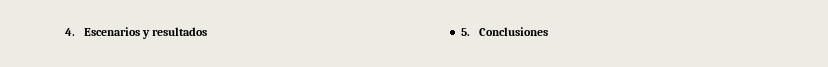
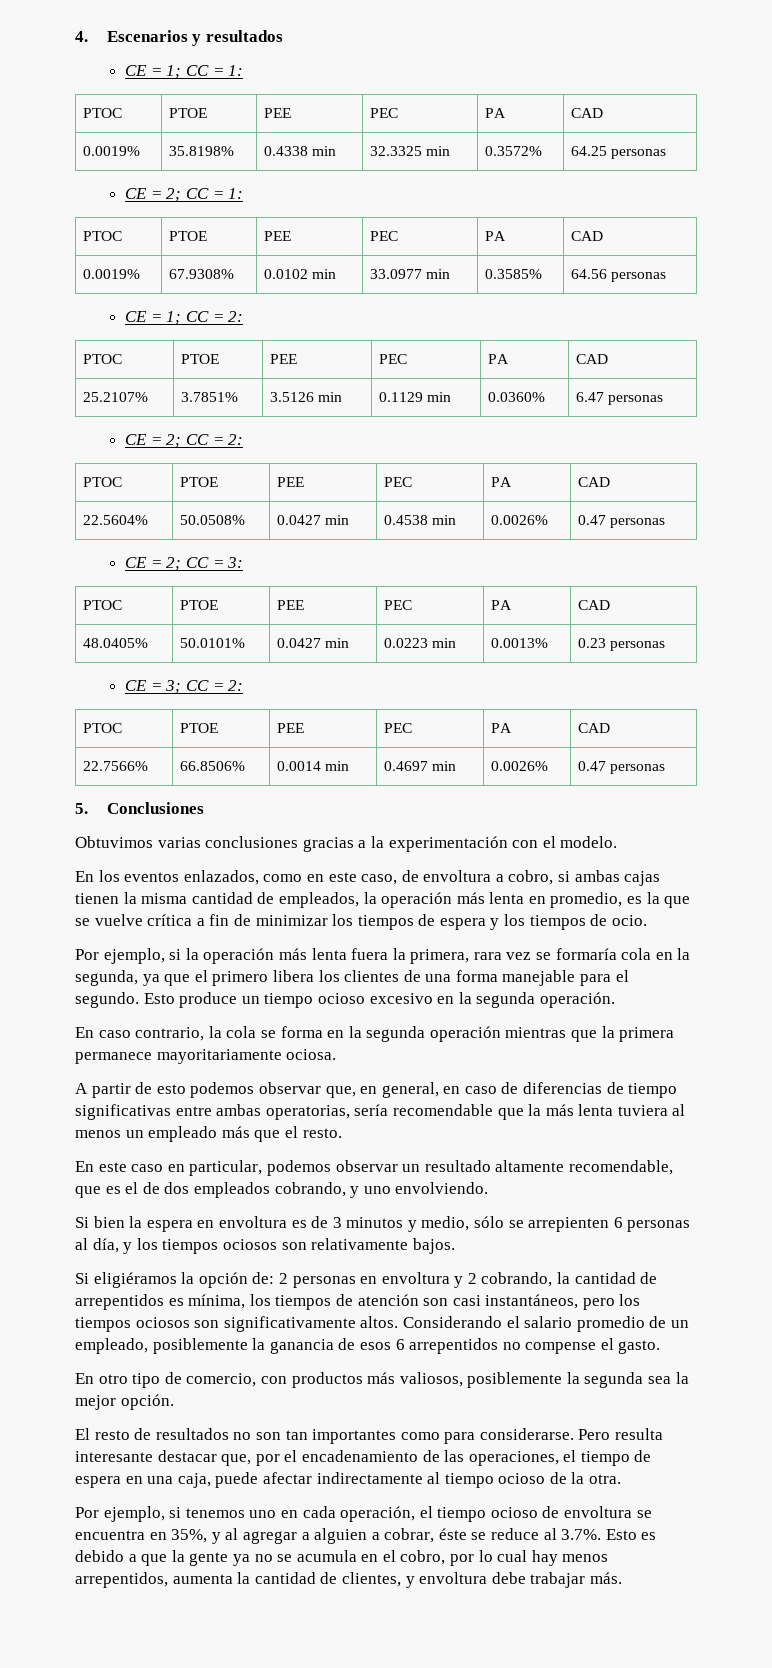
+ CE = 1; CC = 1:
+ PTOC | PTOE | PEE | PEC | PA | CAD
+ 0.0019% | 35.8198% | 0.4338 min | 32.3325 min | 0.3572% | 64.25 personas
+ CE = 2; CC = 1:
+ PTOC | PTOE | PEE | PEC | PA | CAD
+ 0.0019% | 67.9308% | 0.0102 min | 33.0977 min | 0.3585% | 64.56 personas
+ CE = 1; CC = 2:
+ PTOC | PTOE | PEE | PEC | PA | CAD
+ 25.2107% | 3.7851% | 3.5126 min | 0.1129 min | 0.0360% | 6.47 personas
+ CE = 2; CC = 2:
+ PTOC | PTOE | PEE | PEC | PA | CAD
+ 22.5604% | 50.0508% | 0.0427 min | 0.4538 min | 0.0026% | 0.47 personas
+ CE = 2; CC = 3:
+ PTOC | PTOE | PEE | PEC | PA | CAD
+ 48.0405% | 50.0101% | 0.0427 min | 0.0223 min | 0.0013% | 0.23 personas
+ CE = 3; CC = 2:
+ PTOC | PTOE | PEE | PEC | PA | CAD
+ 22.7566% | 66.8506% | 0.0014 min | 0.4697 min | 0.0026% | 0.47 personas
  5. Conclusiones
+ Obtuvimos varias conclusiones gracias a la experimentación con el modelo.
+ En los eventos enlazados, como en este caso, de envoltura a cobro, si ambas cajas tienen la misma cantidad de empleados, la operación más lenta en promedio, es la que se vuelve crítica a fin de minimizar los tiempos de espera y los tiempos de ocio.
+ Por ejemplo, si la operación más lenta fuera la primera, rara vez se formaría cola en la segunda, ya que el primero libera los clientes de una forma manejable para el segundo. Esto produce un tiempo ocioso excesivo en la segunda operación.
+ En caso contrario, la cola se forma en la segunda operación mientras que la primera permanece mayoritariamente ociosa.
+ A partir de esto podemos observar que, en general, en caso de diferencias de tiempo significativas entre ambas operatorias, sería recomendable que la más lenta tuviera al menos un empleado más que el resto.
+ En este caso en particular, podemos observar un resultado altamente recomendable, que es el de dos empleados cobrando, y uno envolviendo.
+ Si bien la espera en envoltura es de 3 minutos y medio, sólo se arrepienten 6 personas al día, y los tiempos ociosos son relativamente bajos.
+ Si eligiéramos la opción de: 2 personas en envoltura y 2 cobrando, la cantidad de arrepentidos es mínima, los tiempos de atención son casi instantáneos, pero los tiempos ociosos son significativamente altos. Considerando el salario promedio de un empleado, posiblemente la ganancia de esos 6 arrepentidos no compense el gasto.
+ En otro tipo de comercio, con productos más valiosos, posiblemente la segunda sea la mejor opción.
+ El resto de resultados no son tan importantes como para considerarse. Pero resulta interesante destacar que, por el encadenamiento de las operaciones, el tiempo de espera en una caja, puede afectar indirectamente al tiempo ocioso de la otra.
+ Por ejemplo, si tenemos uno en cada operación, el tiempo ocioso de envoltura se encuentra en 35%, y al agregar a alguien a cobrar, éste se reduce al 3.7%. Esto es debido a que la gente ya no se acumula en el cobro, por lo cual hay menos arrepentidos, aumenta la cantidad de clientes, y envoltura debe trabajar más.

